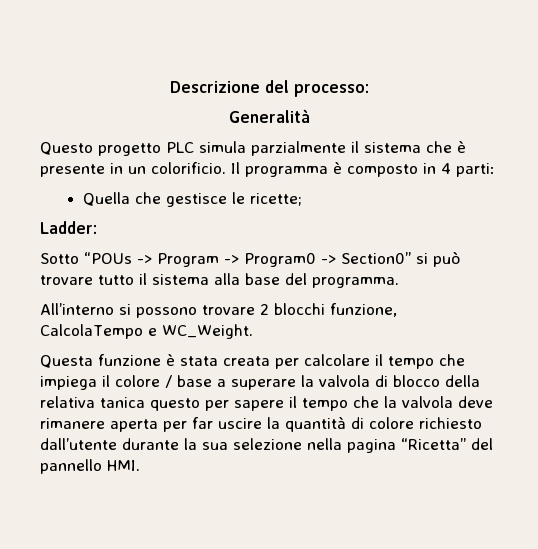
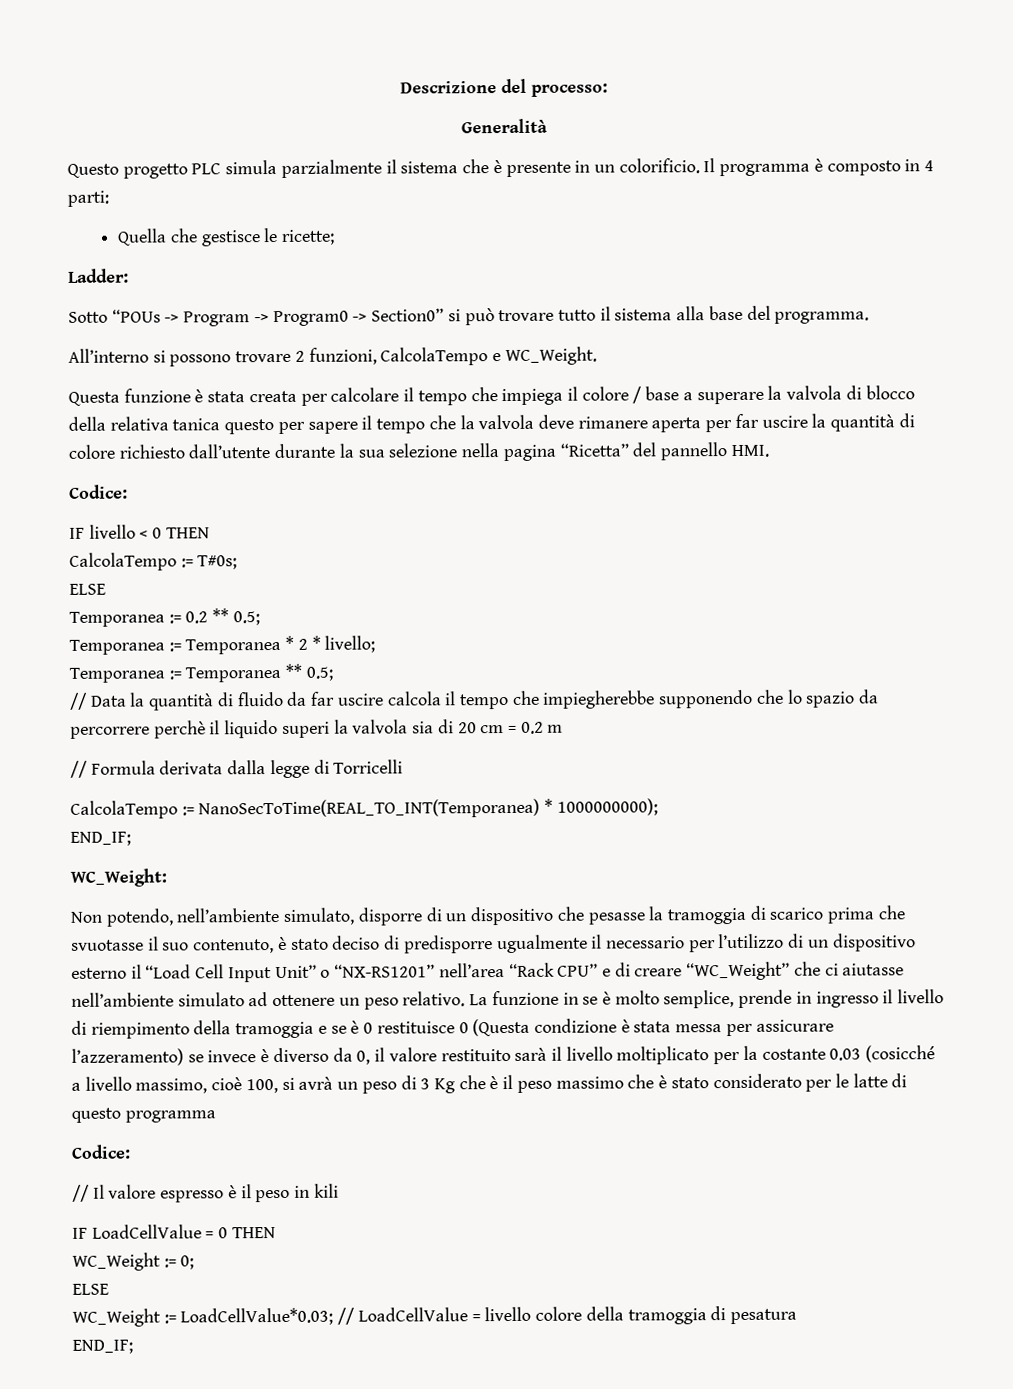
- All’interno si possono trovare 2 blocchi funzione, CalcolaTempo e WC_Weight.
+ All’interno si possono trovare 2 funzioni, CalcolaTempo e WC_Weight.
  Questa funzione è stata creata per calcolare il tempo che impiega il colore / base a superare la valvola di blocco della relativa tanica questo per sapere il tempo che la valvola deve rimanere aperta per far uscire la quantità di colore richiesto dall’utente durante la sua selezione nella pagina “Ricetta” del pannello HMI.
+ Codice:
+ IF livello < 0 THEN
+ CalcolaTempo := T#0s;
+ ELSE
+ Temporanea := 0.2 ** 0.5;
+ Temporanea := Temporanea * 2 * livello;
+ Temporanea := Temporanea ** 0.5;
+ // Data la quantità di fluido da far uscire calcola il tempo che impiegherebbe supponendo che lo spazio da percorrere perchè il liquido superi la valvola sia di 20 cm = 0.2 m
+ // Formula derivata dalla legge di Torricelli
+ CalcolaTempo := NanoSecToTime(REAL_TO_INT(Temporanea) * 1000000000);
+ END_IF;
+ WC_Weight:
+ Non potendo, nell’ambiente simulato, disporre di un dispositivo che pesasse la tramoggia di scarico prima che svuotasse il suo contenuto, è stato deciso di predisporre ugualmente il necessario per l’utilizzo di un dispositivo esterno il “Load Cell Input Unit” o “NX-RS1201” nell’area “Rack CPU” e di creare “WC_Weight” che ci aiutasse nell’ambiente simulato ad ottenere un peso relativo. La funzione in se è molto semplice, prende in ingresso il livello di riempimento della tramoggia e se è 0 restituisce 0 (Questa condizione è stata messa per assicurare l’azzeramento) se invece è diverso da 0, il valore restituito sarà il livello moltiplicato per la costante 0.03 (cosicché a livello massimo, cioè 100, si avrà un peso di 3 Kg che è il peso massimo che è stato considerato per le latte di questo programma
+ Codice:
+ // Il valore espresso è il peso in kili
+ IF LoadCellValue = 0 THEN
+ WC_Weight := 0;
+ ELSE
+ WC_Weight := LoadCellValue*0.03; // LoadCellValue = livello colore della tramoggia di pesatura
+ END_IF;

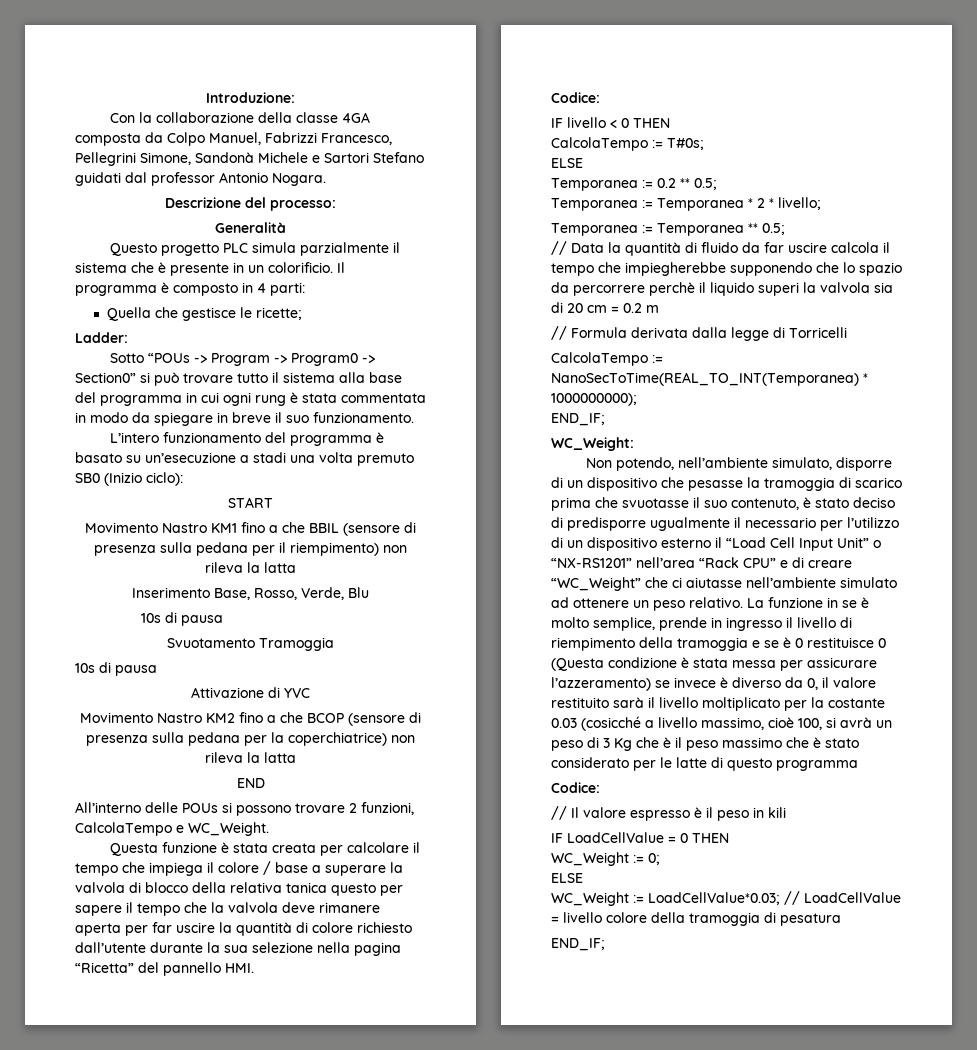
+ Introduzione:
+ Con la collaborazione della classe 4GA composta da Colpo Manuel, Fabrizzi Francesco, Pellegrini Simone, Sandonà Michele e Sartori Stefano guidati dal professor Antonio Nogara.
- Sotto “POUs -> Program -> Program0 -> Section0” si può trovare tutto il sistema alla base del programma.
+ Sotto “POUs -> Program -> Program0 -> Section0” si può trovare tutto il sistema alla base del programma in cui ogni rung è stata commentata in modo da spiegare in breve il suo funzionamento.
+ L’intero funzionamento del programma è basato su un’esecuzione a stadi una volta premuto SB0 (Inizio ciclo):
+ START
+ Movimento Nastro KM1 fino a che BBIL (sensore di presenza sulla pedana per il riempimento) non rileva la latta
+ Inserimento Base, Rosso, Verde, Blu
+ 10s di pausa
+ Svuotamento Tramoggia
+ 10s di pausa
+ Attivazione di YVC
+ Movimento Nastro KM2 fino a che BCOP (sensore di presenza sulla pedana per la coperchiatrice) non rileva la latta
+ END
- All’interno si possono trovare 2 funzioni, CalcolaTempo e WC_Weight.
+ All’interno delle POUs si possono trovare 2 funzioni, CalcolaTempo e WC_Weight.

